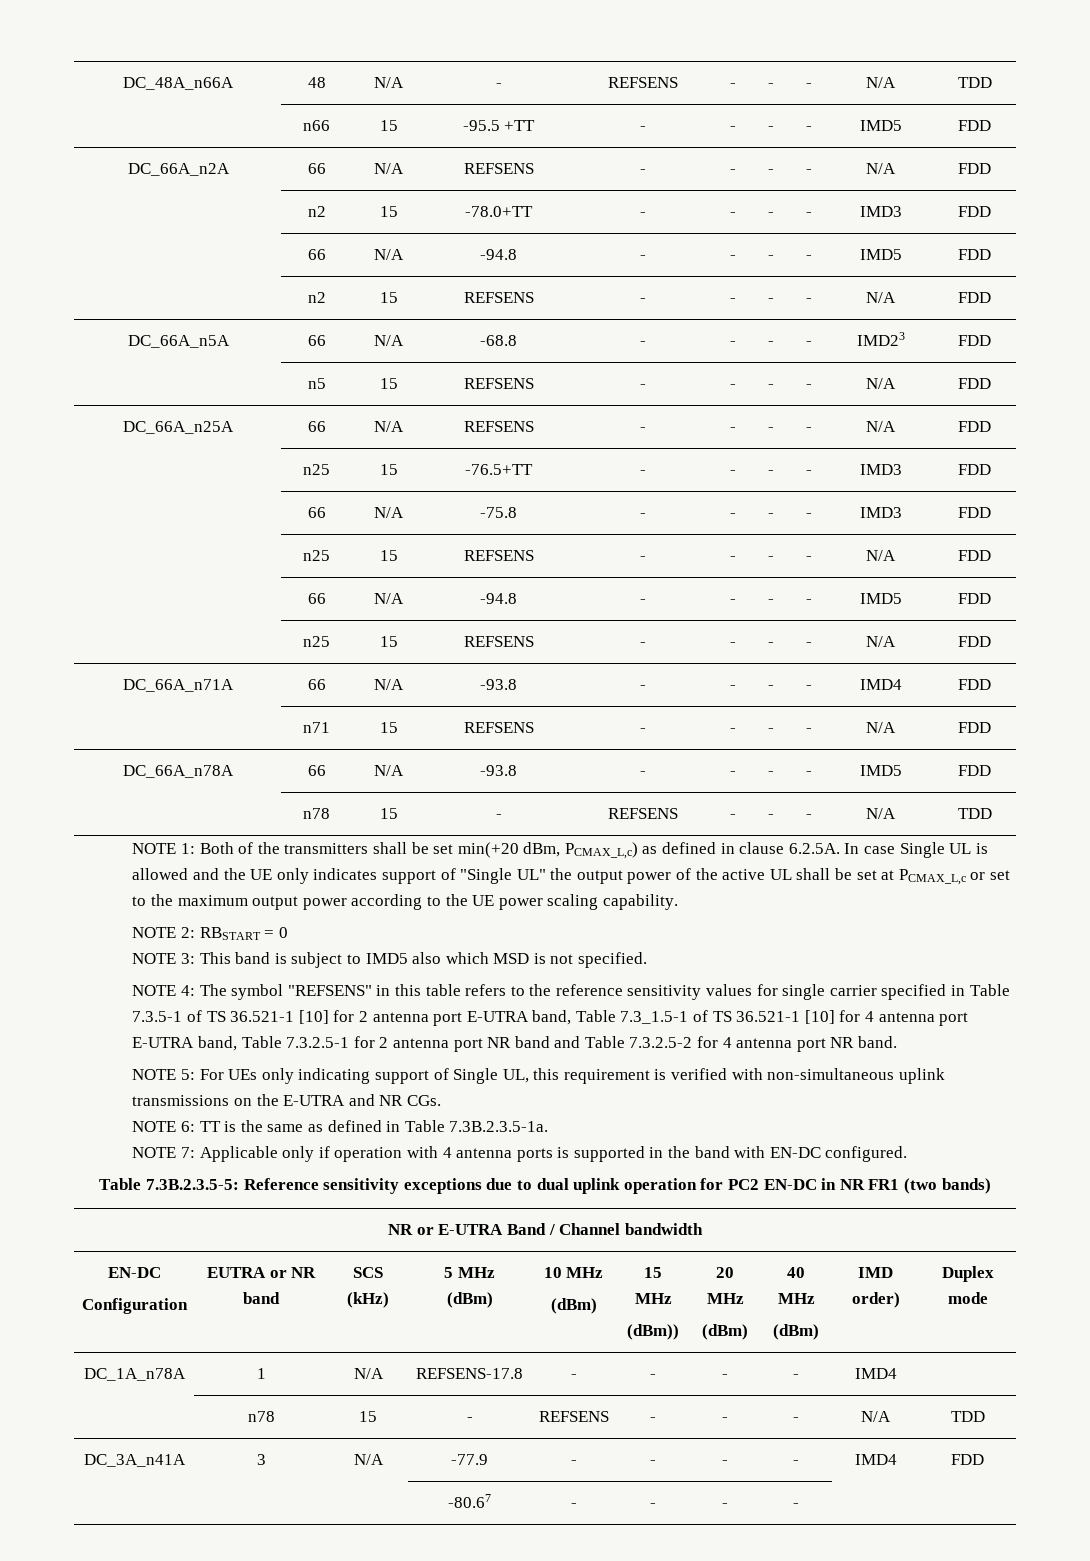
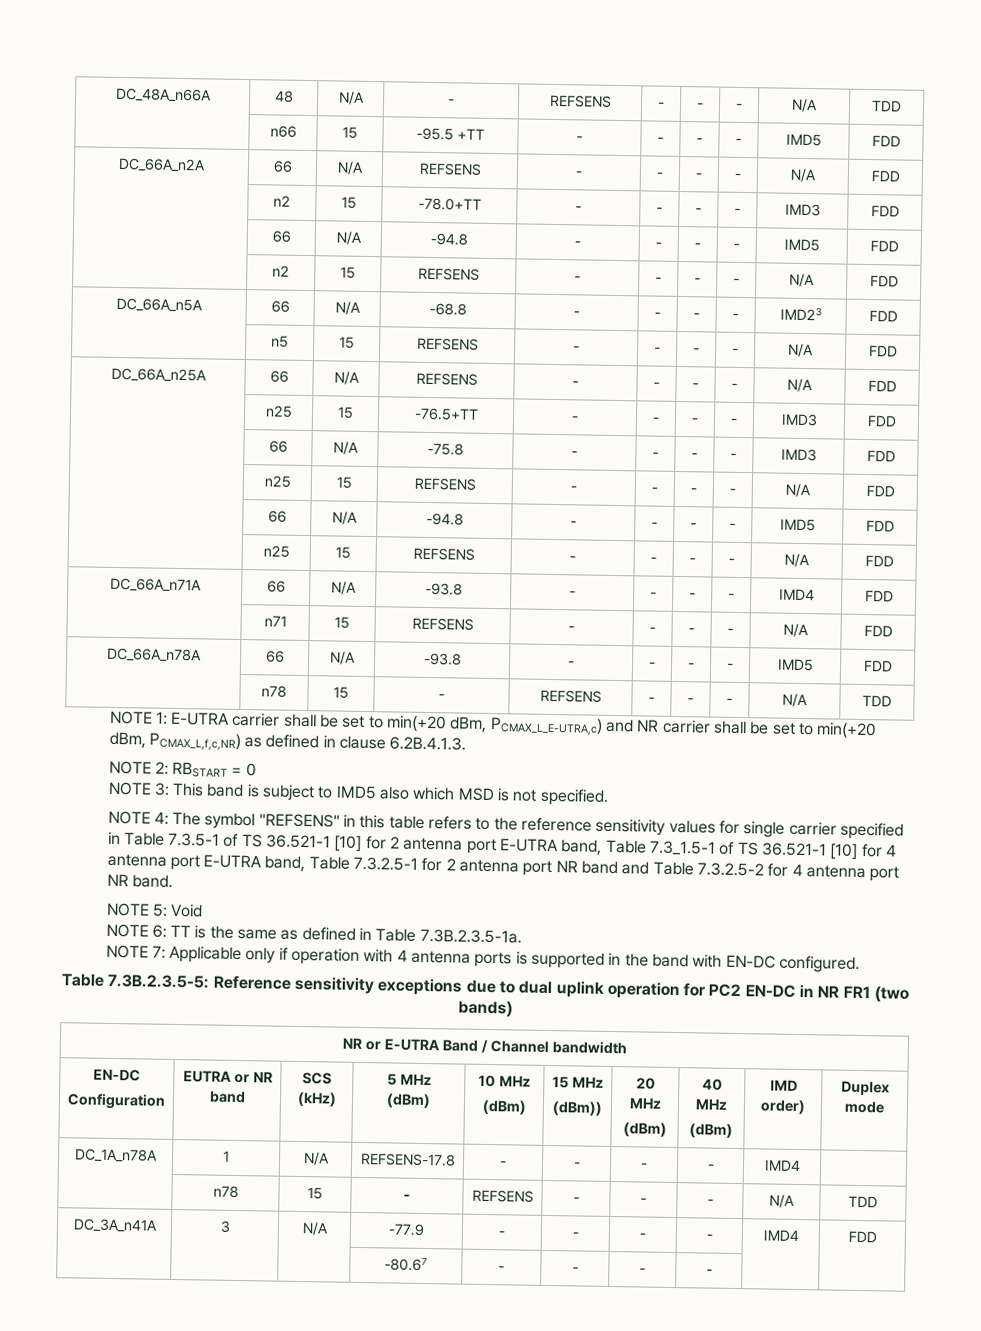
- NOTE 1: Both of the transmitters shall be set min(+20 dBm, PCMAX_L,c) as defined in clause 6.2.5A. In case Single UL is allowed and the UE only indicates support of "Single UL" the output power of the active UL shall be set at PCMAX_L,c or set to the maximum output power according to the UE power scaling capability.
+ NOTE 1: E-UTRA carrier shall be set to min(+20 dBm, PCMAX_L_E-UTRA,c) and NR carrier shall be set to min(+20 dBm, PCMAX_L,f,c,NR) as defined in clause 6.2B.4.1.3.
- NOTE 5: For UEs only indicating support of Single UL, this requirement is verified with non-simultaneous uplink transmissions on the E-UTRA and NR CGs.
+ NOTE 5: Void

